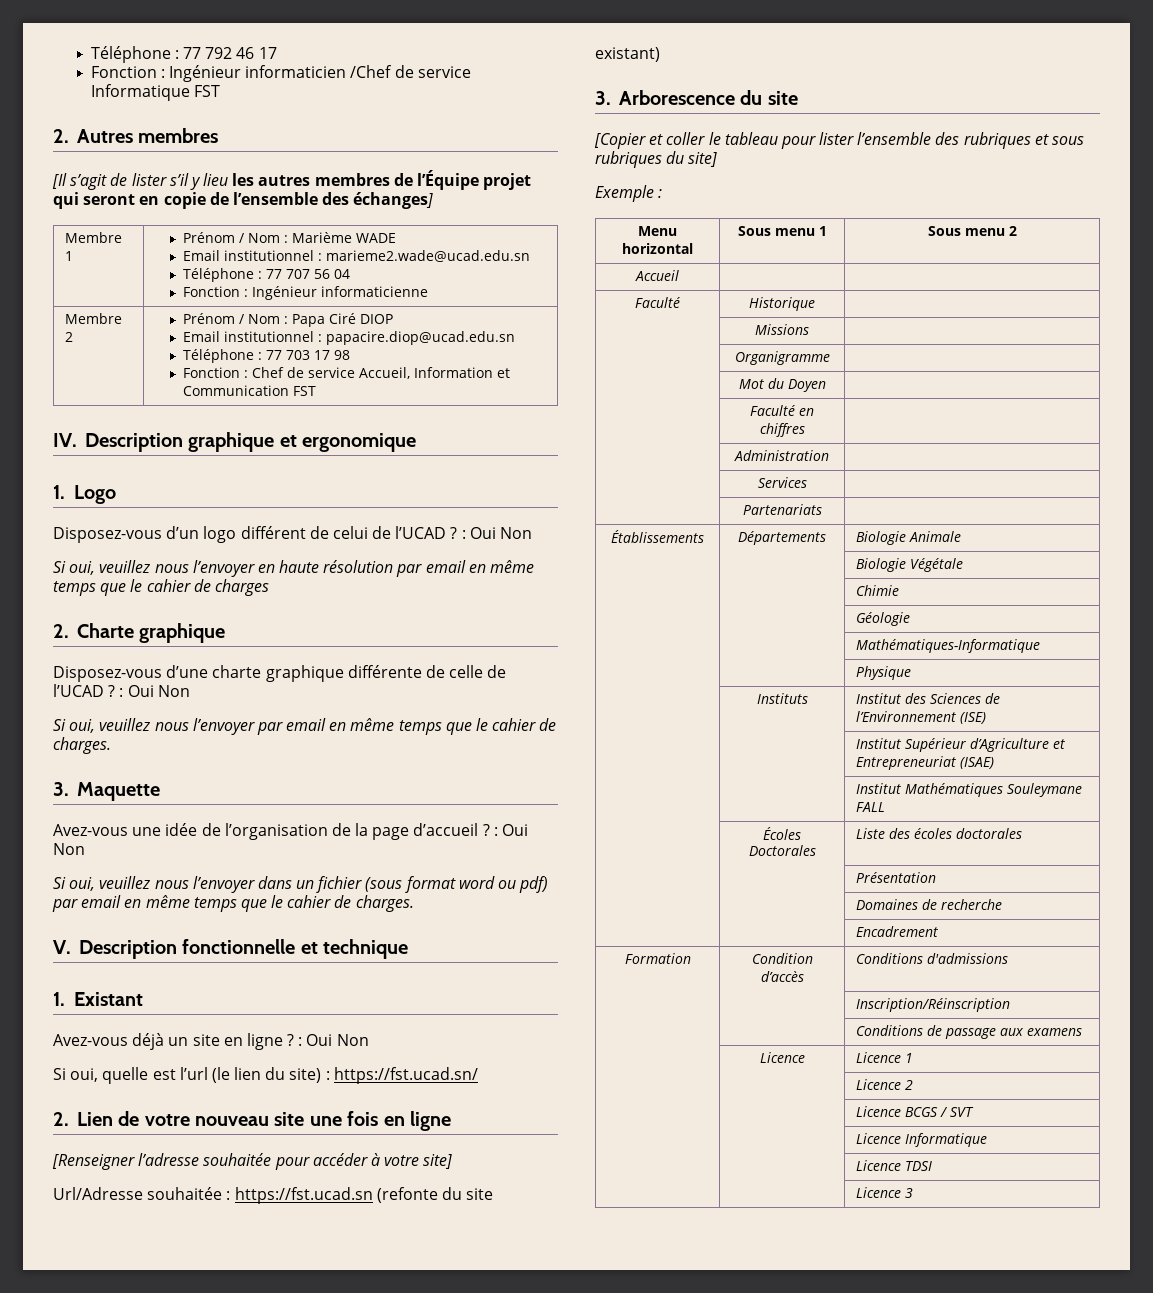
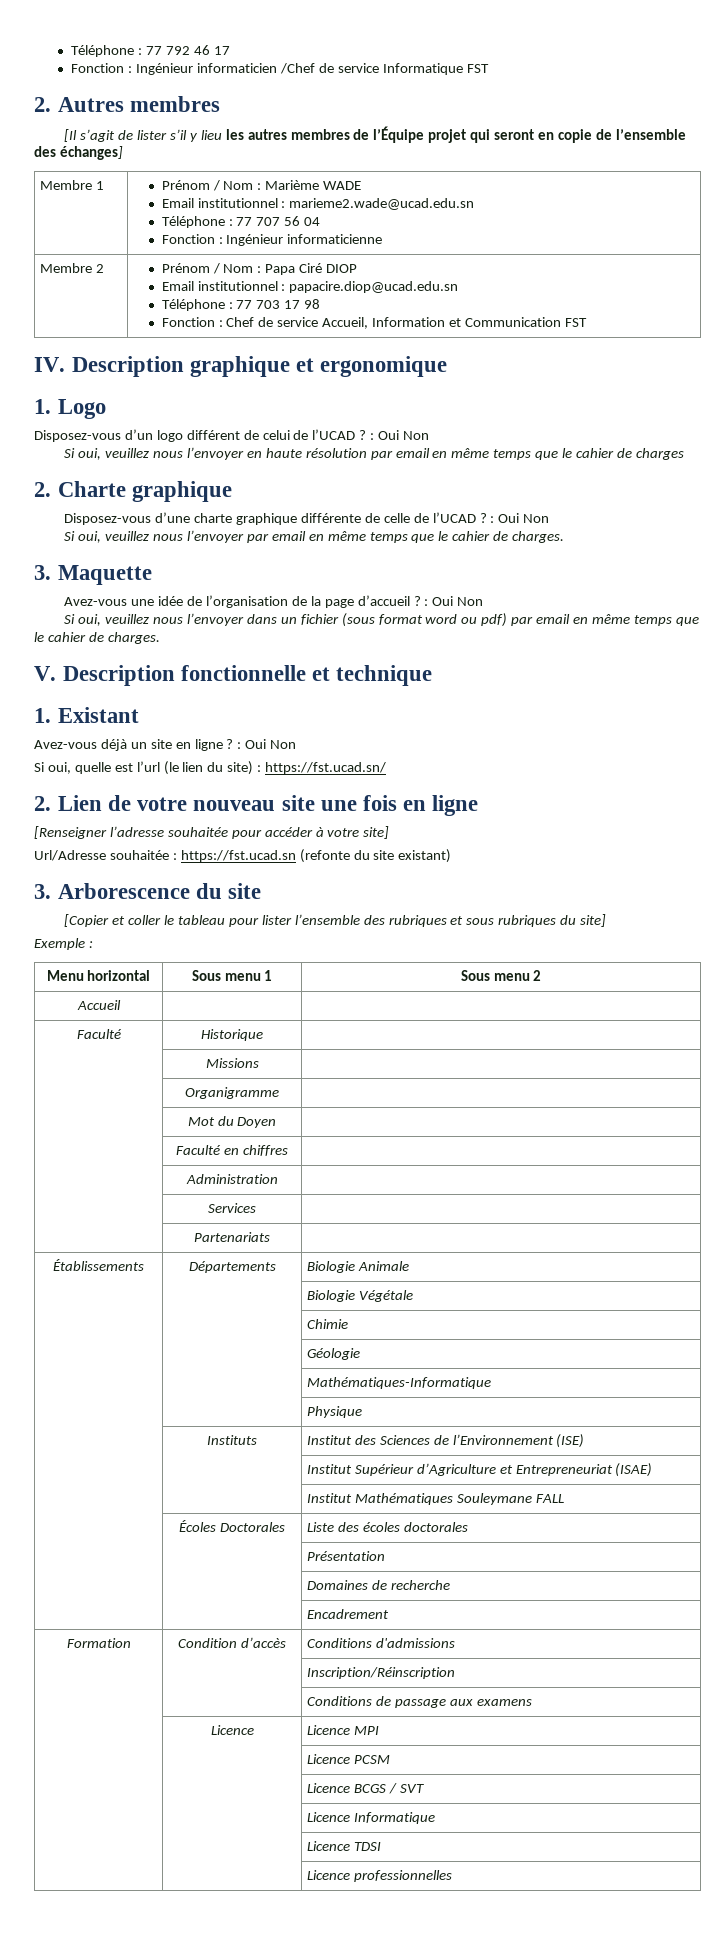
- | Licence | Licence 1
- | | Licence 2
+ | Licence | Licence MPI
+ | | Licence PCSM
- | | Licence 3
+ | | Licence professionnelles

